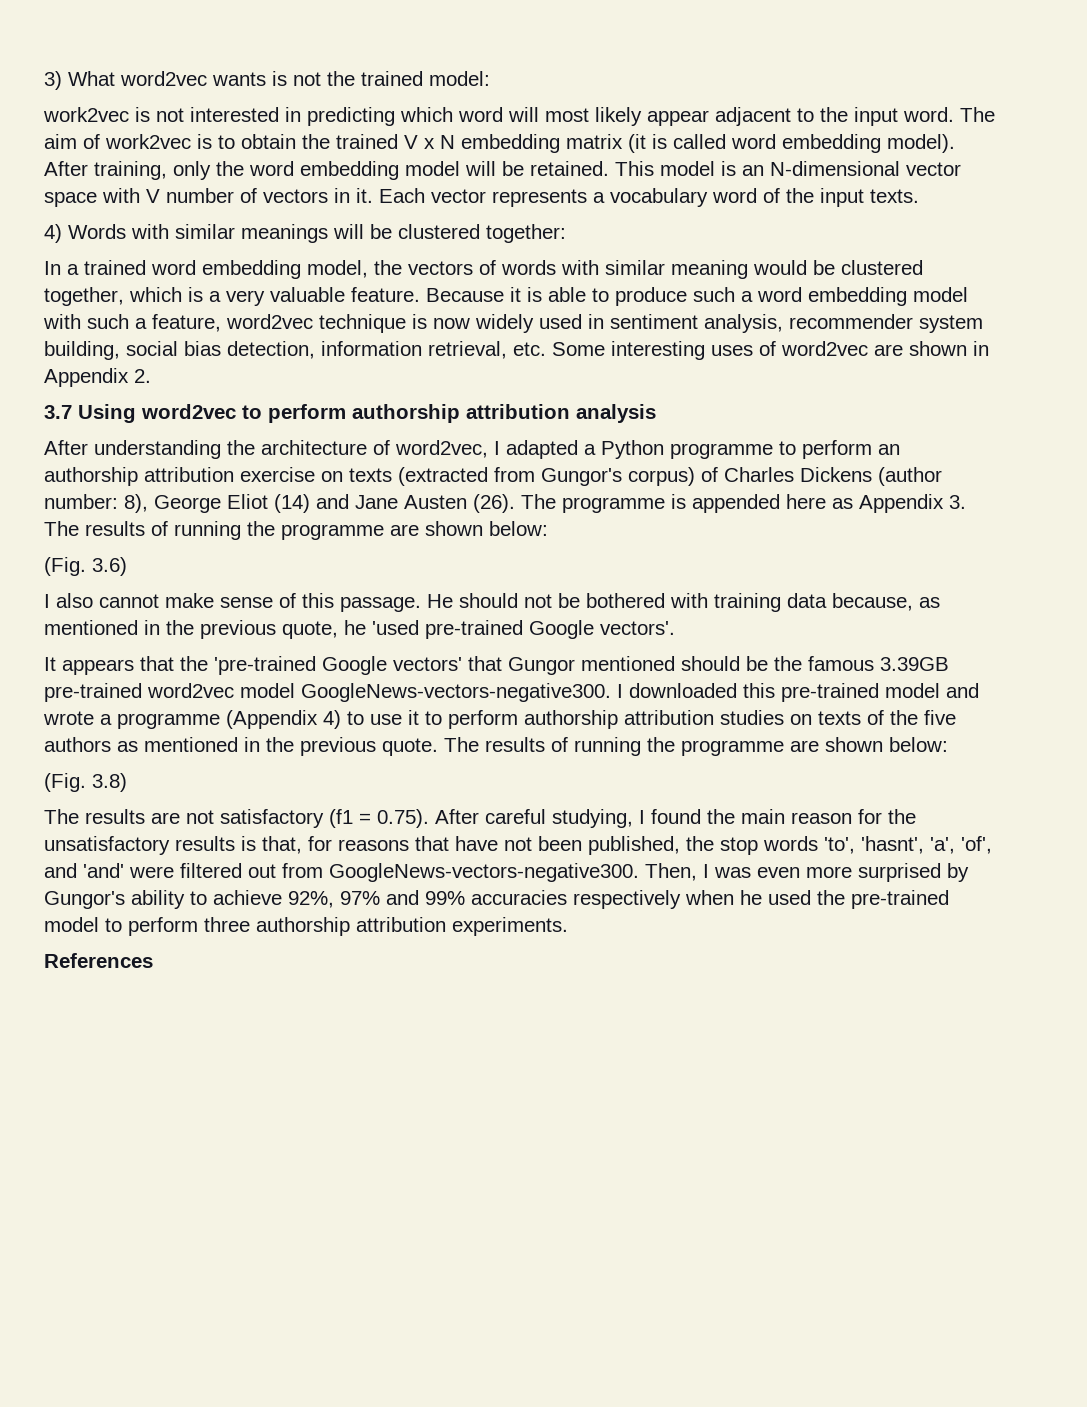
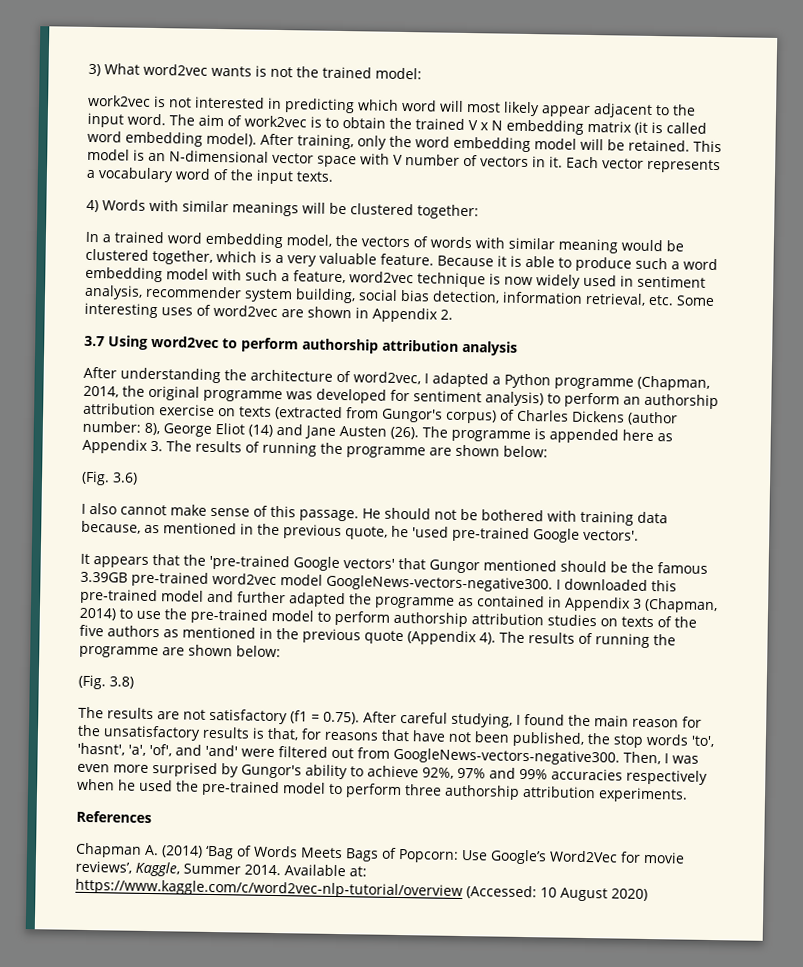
- After understanding the architecture of word2vec, I adapted a Python programme to perform an authorship attribution exercise on texts (extracted from Gungor's corpus) of Charles Dickens (author number: 8), George Eliot (14) and Jane Austen (26).
+ After understanding the architecture of word2vec, I adapted a Python programme (Chapman, 2014, the original programme was developed for sentiment analysis) to perform an authorship attribution exercise on texts (extracted from Gungor's corpus) of Charles Dickens (author number: 8), George Eliot (14) and Jane Austen (26).
- I downloaded this pre-trained model and wrote a programme (Appendix 4) to use it to perform authorship attribution studies on texts of the five authors as mentioned in the previous quote.
+ I downloaded this pre-trained model and further adapted the programme as contained in Appendix 3 (Chapman, 2014) to use the pre-trained model to perform authorship attribution studies on texts of the five authors as mentioned in the previous quote (Appendix 4).
+ Chapman A. (2014) ‘Bag of Words Meets Bags of Popcorn: Use Google’s Word2Vec for movie reviews’, Kaggle, Summer 2014. Available at: https://www.kaggle.com/c/word2vec-nlp-tutorial/overview (Accessed: 10 August 2020)

